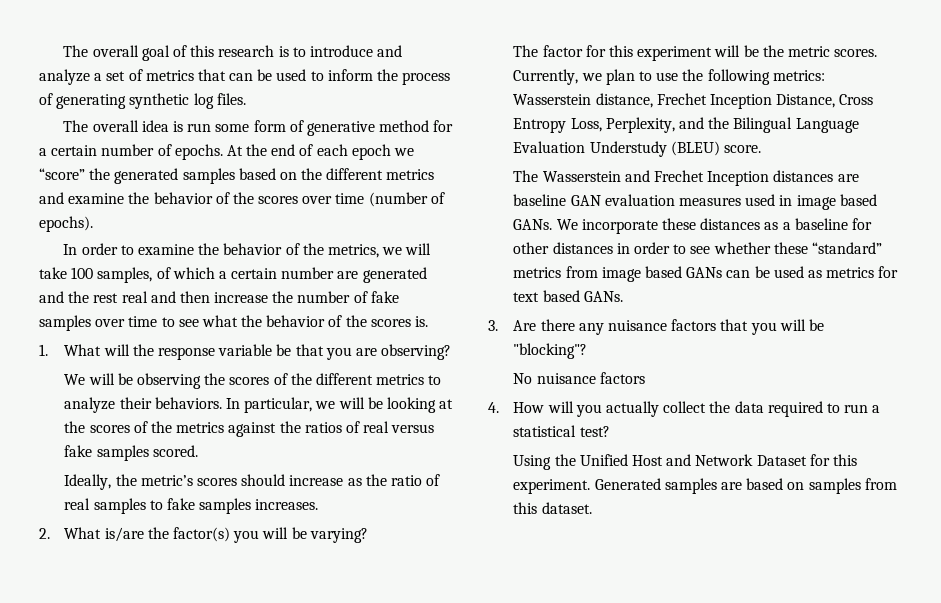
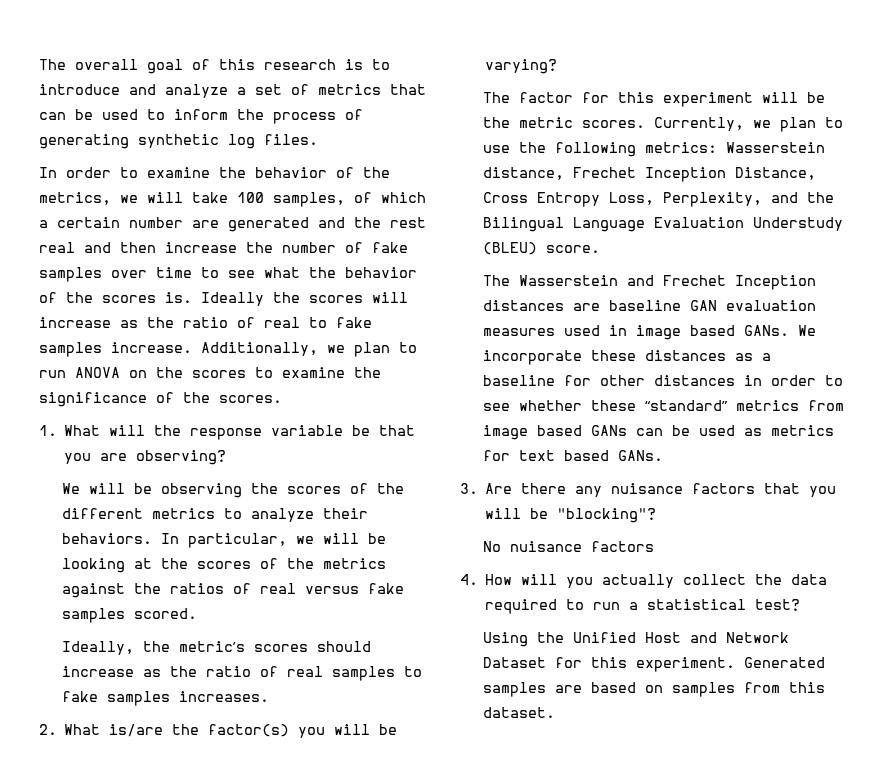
- The overall idea is run some form of generative method for a certain number of epochs. At the end of each epoch we “score” the generated samples based on the different metrics and examine the behavior of the scores over time (number of epochs).
+ Ideally the scores will increase as the ratio of real to fake samples increase. Additionally, we plan to run ANOVA on the scores to examine the significance of the scores.

